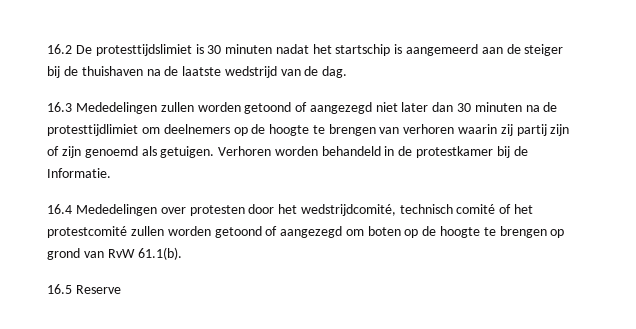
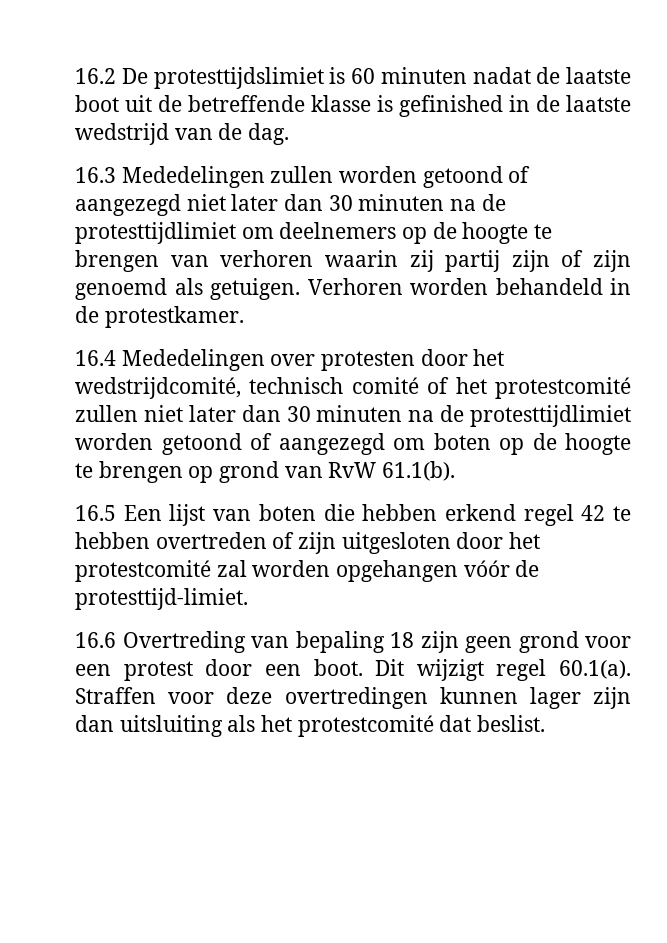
- 16.2 De protesttijdslimiet is 30 minuten nadat het startschip is aangemeerd aan de steiger bij de thuishaven na de laatste wedstrijd van de dag.
+ 16.2 De protesttijdslimiet is 60 minuten nadat de laatste boot uit de betreffende klasse is gefinished in de laatste wedstrijd van de dag.
- Verhoren worden behandeld in de protestkamer bij de Informatie.
+ Verhoren worden behandeld in de protestkamer.
- 16.4 Mededelingen over protesten door het wedstrijdcomité, technisch comité of het protestcomité zullen worden getoond of aangezegd om boten op de hoogte te brengen op grond van RvW 61.1(b).
+ 16.4 Mededelingen over protesten door het wedstrijdcomité, technisch comité of het protestcomité zullen niet later dan 30 minuten na de protesttijdlimiet worden getoond of aangezegd om boten op de hoogte te brengen op grond van RvW 61.1(b).
- 16.5 Reserve
+ 16.5 Een lijst van boten die hebben erkend regel 42 te hebben overtreden of zijn uitgesloten door het protestcomité zal worden opgehangen vóór de protesttijd-limiet.
+ 16.6 Overtreding van bepaling 18 zijn geen grond voor een protest door een boot. Dit wijzigt regel 60.1(a). Straffen voor deze overtredingen kunnen lager zijn dan uitsluiting als het protestcomité dat beslist.

